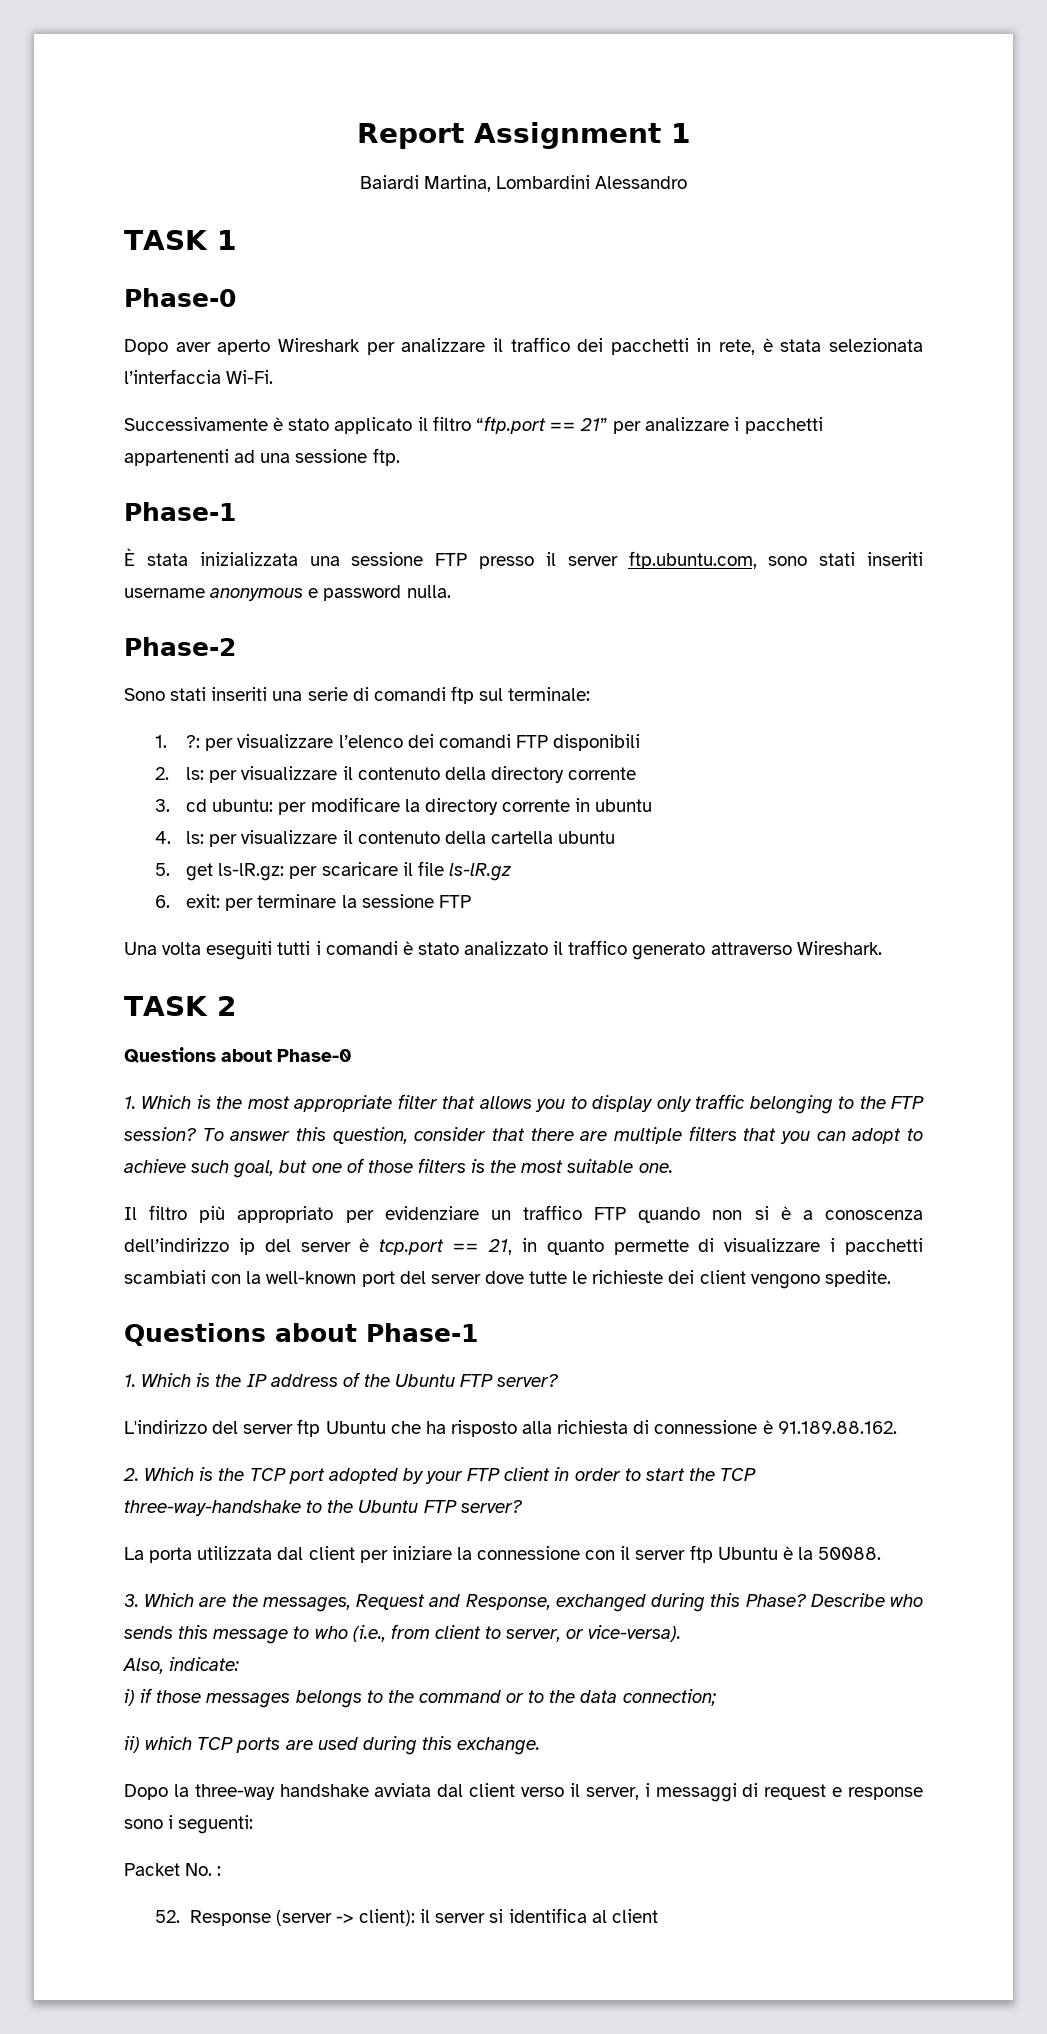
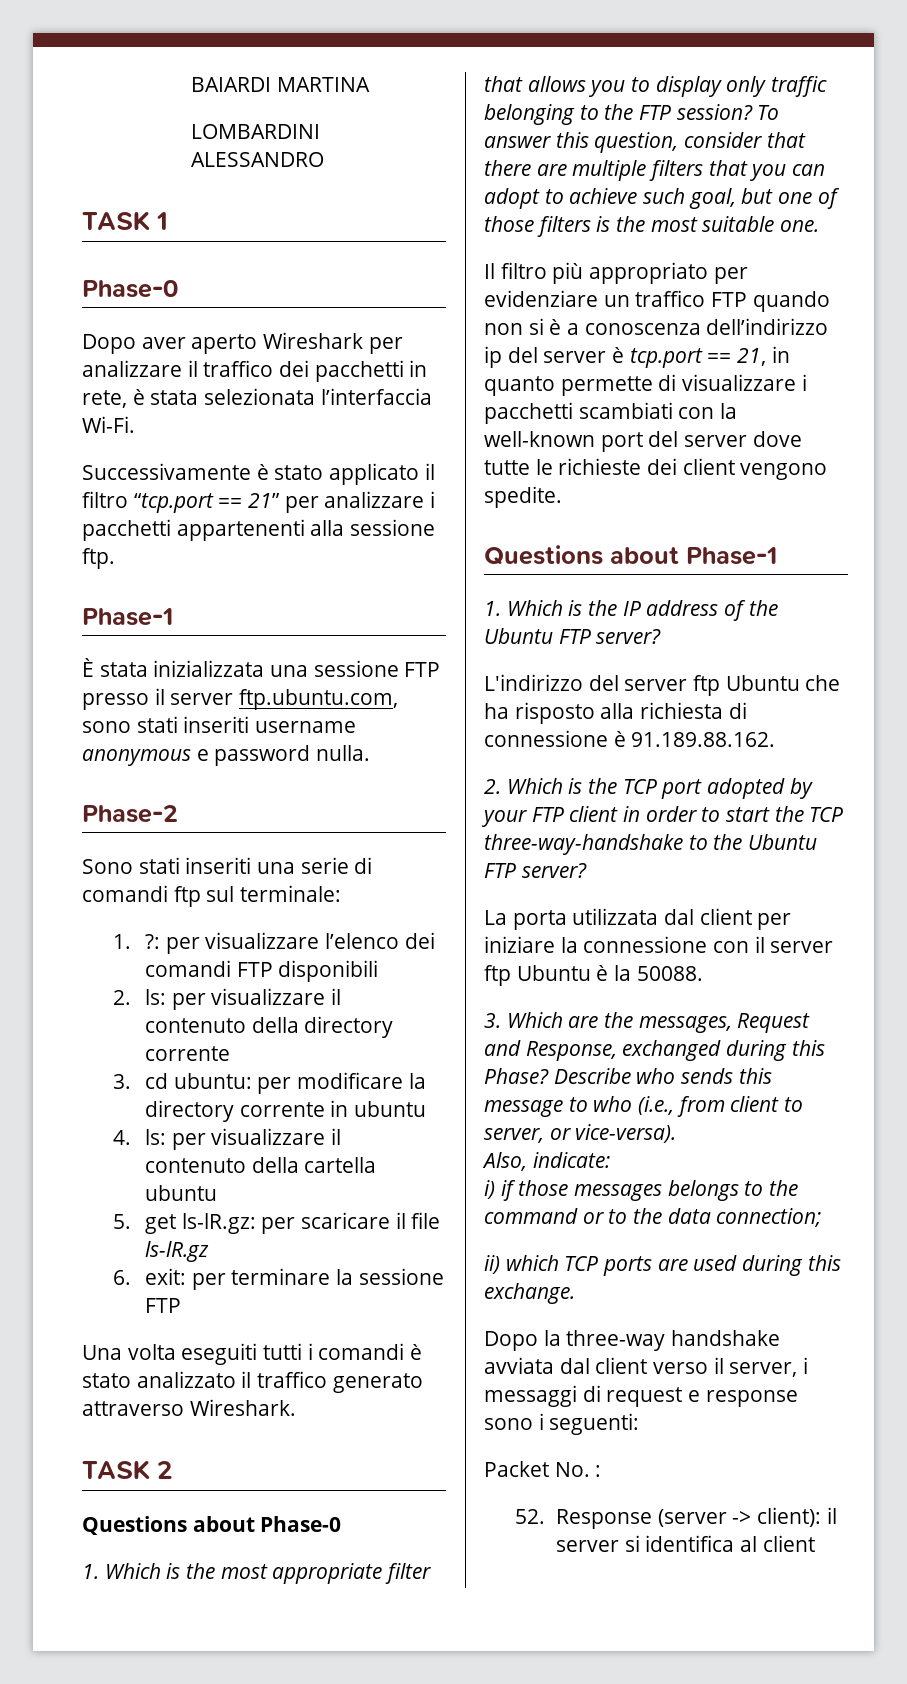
- Report Assignment 1
- Baiardi Martina, Lombardini Alessandro
+ BAIARDI MARTINA
+ LOMBARDINI ALESSANDRO
- Successivamente è stato applicato il filtro “ftp.port == 21” per analizzare i pacchetti appartenenti ad una sessione ftp.
+ Successivamente è stato applicato il filtro “tcp.port == 21” per analizzare i pacchetti appartenenti alla sessione ftp.

